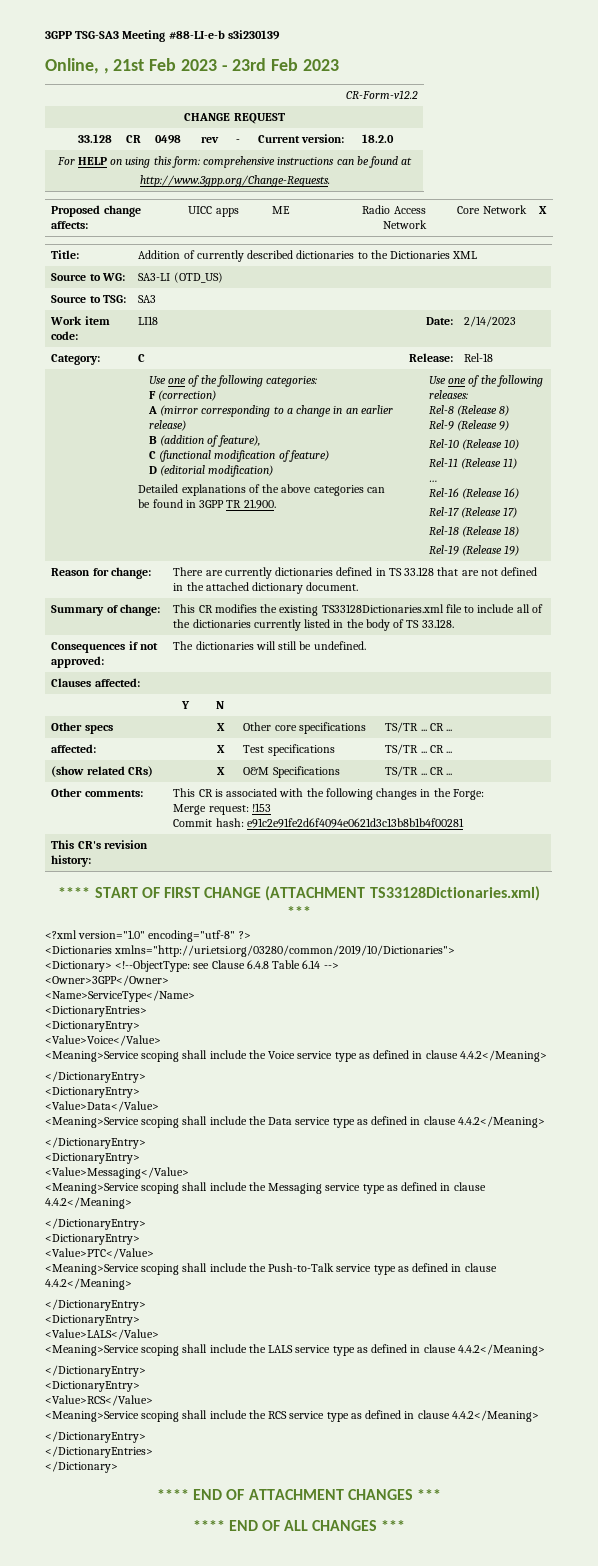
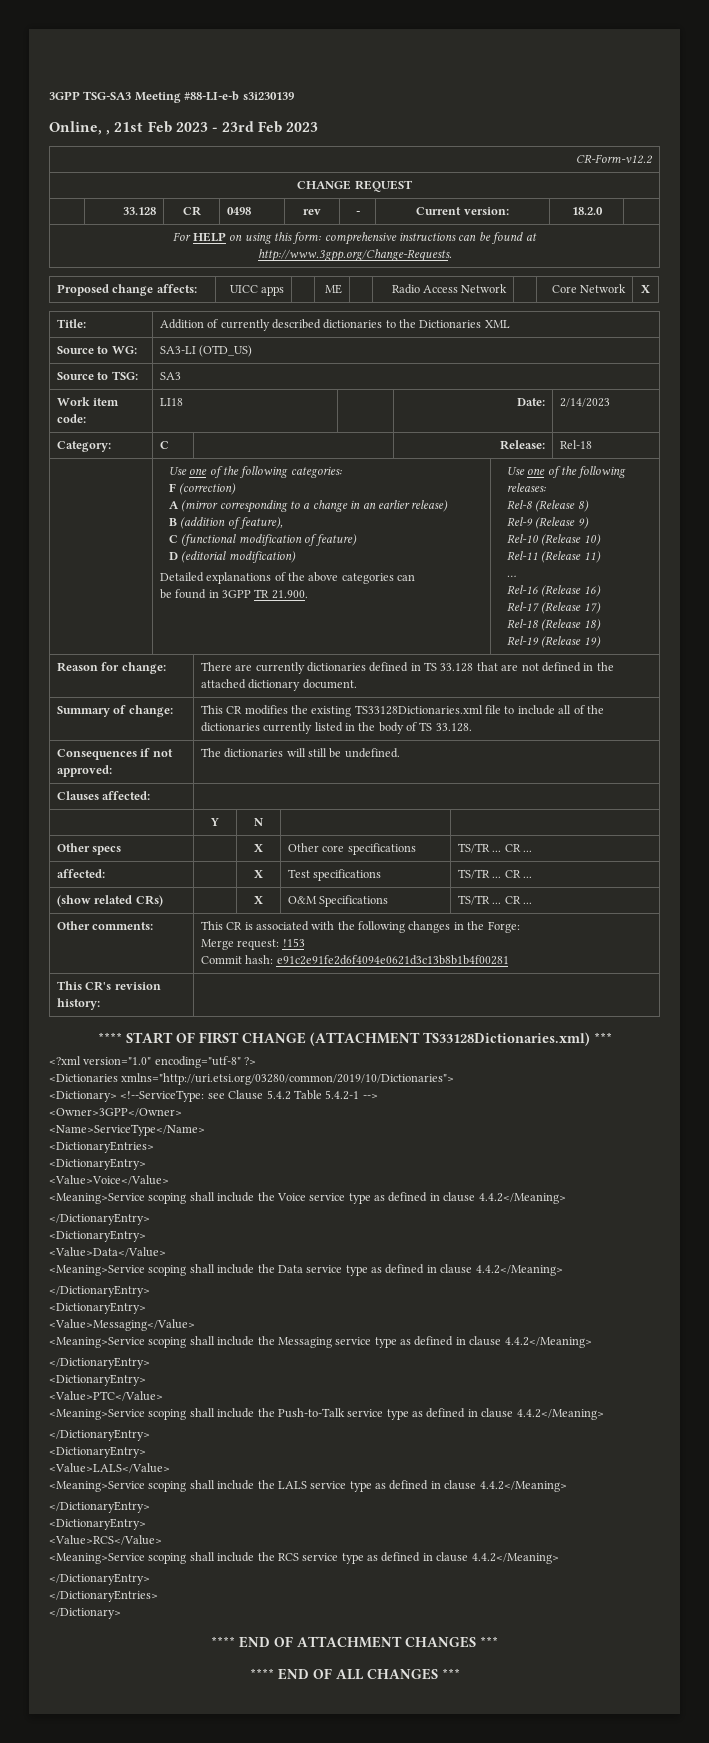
- <Dictionary> <!--ObjectType: see Clause 6.4.8 Table 6.14 -->
+ <Dictionary> <!--ServiceType: see Clause 5.4.2 Table 5.4.2-1 -->

